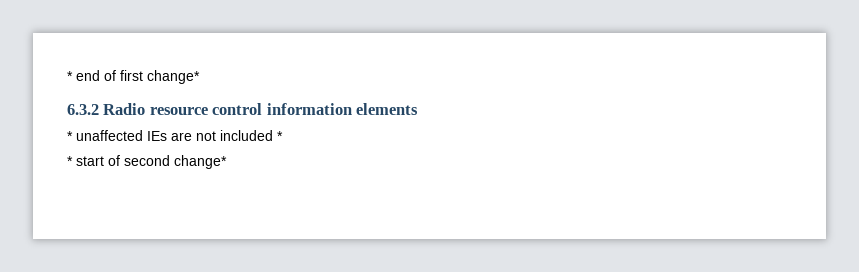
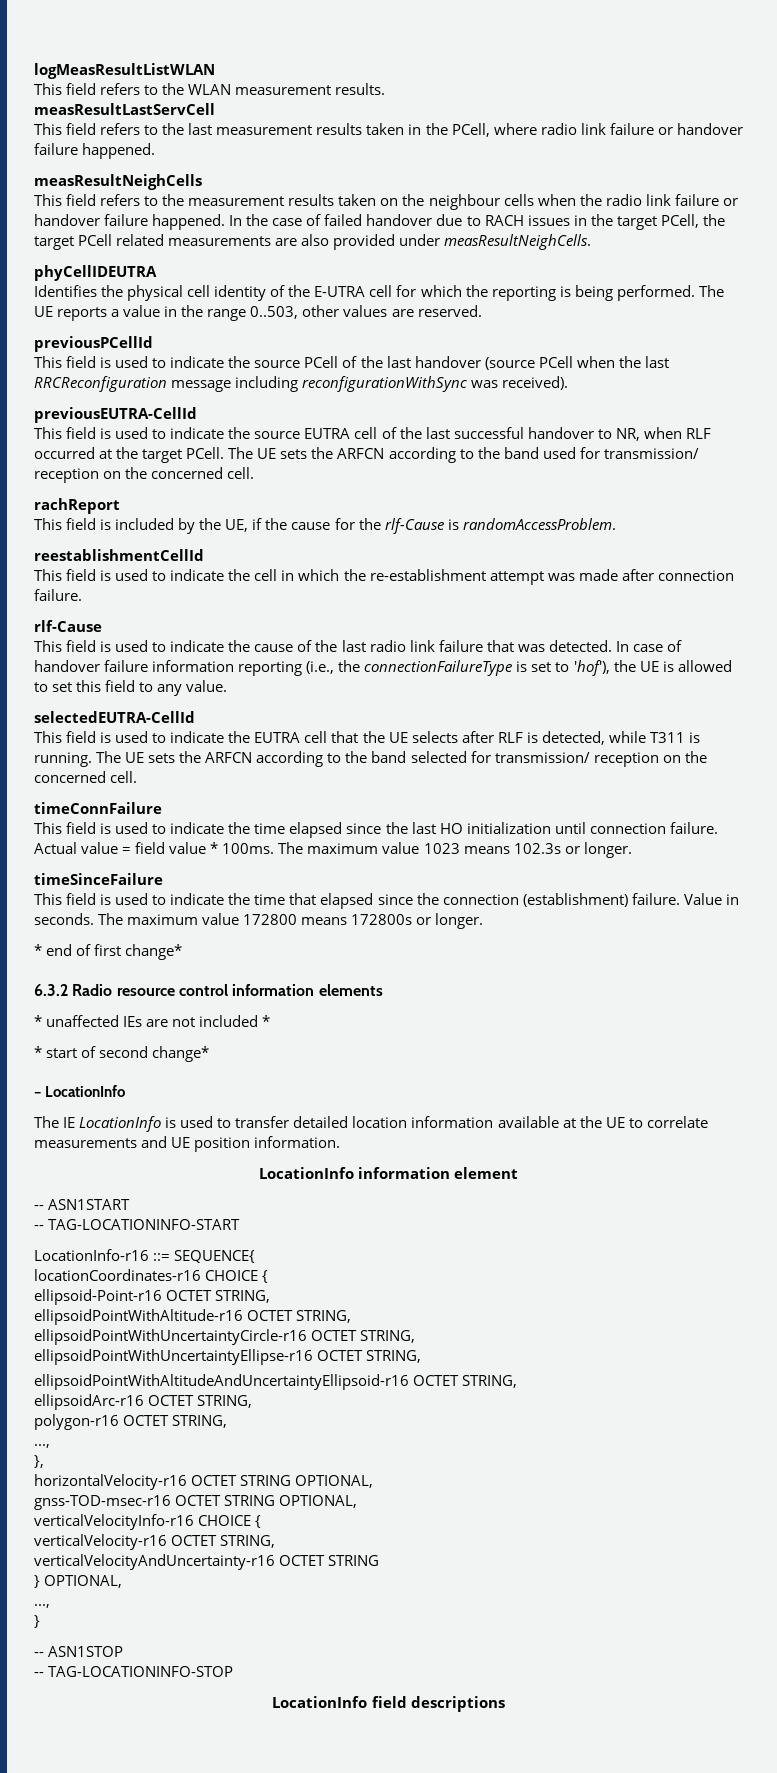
+ logMeasResultListWLAN
+ This field refers to the WLAN measurement results.
+ measResultLastServCell
+ This field refers to the last measurement results taken in the PCell, where radio link failure or handover failure happened.
+ measResultNeighCells
+ This field refers to the measurement results taken on the neighbour cells when the radio link failure or handover failure happened. In the case of failed handover due to RACH issues in the target PCell, the target PCell related measurements are also provided under measResultNeighCells.
+ phyCellIDEUTRA
+ Identifies the physical cell identity of the E-UTRA cell for which the reporting is being performed. The UE reports a value in the range 0..503, other values are reserved.
+ previousPCellId
+ This field is used to indicate the source PCell of the last handover (source PCell when the last RRCReconfiguration message including reconfigurationWithSync was received).
+ previousEUTRA-CellId
+ This field is used to indicate the source EUTRA cell of the last successful handover to NR, when RLF occurred at the target PCell. The UE sets the ARFCN according to the band used for transmission/ reception on the concerned cell.
+ rachReport
+ This field is included by the UE, if the cause for the rlf-Cause is randomAccessProblem.
+ reestablishmentCellId
+ This field is used to indicate the cell in which the re-establishment attempt was made after connection failure.
+ rlf-Cause
+ This field is used to indicate the cause of the last radio link failure that was detected. In case of handover failure information reporting (i.e., the connectionFailureType is set to 'hof'), the UE is allowed to set this field to any value.
+ selectedEUTRA-CellId
+ This field is used to indicate the EUTRA cell that the UE selects after RLF is detected, while T311 is running. The UE sets the ARFCN according to the band selected for transmission/ reception on the concerned cell.
+ timeConnFailure
+ This field is used to indicate the time elapsed since the last HO initialization until connection failure. Actual value = field value * 100ms. The maximum value 1023 means 102.3s or longer.
+ timeSinceFailure
+ This field is used to indicate the time that elapsed since the connection (establishment) failure. Value in seconds. The maximum value 172800 means 172800s or longer.
+ – LocationInfo
+ The IE LocationInfo is used to transfer detailed location information available at the UE to correlate measurements and UE position information.
+ LocationInfo information element
+ -- ASN1START
+ -- TAG-LOCATIONINFO-START
+ LocationInfo-r16 ::= SEQUENCE{
+ locationCoordinates-r16 CHOICE {
+ ellipsoid-Point-r16 OCTET STRING,
+ ellipsoidPointWithAltitude-r16 OCTET STRING,
+ ellipsoidPointWithUncertaintyCircle-r16 OCTET STRING,
+ ellipsoidPointWithUncertaintyEllipse-r16 OCTET STRING,
+ ellipsoidPointWithAltitudeAndUncertaintyEllipsoid-r16 OCTET STRING,
+ ellipsoidArc-r16 OCTET STRING,
+ polygon-r16 OCTET STRING,
+ ...,
+ },
+ horizontalVelocity-r16 OCTET STRING OPTIONAL,
+ gnss-TOD-msec-r16 OCTET STRING OPTIONAL,
+ verticalVelocityInfo-r16 CHOICE {
+ verticalVelocity-r16 OCTET STRING,
+ verticalVelocityAndUncertainty-r16 OCTET STRING
+ } OPTIONAL,
+ ...,
+ }
+ -- ASN1STOP
+ -- TAG-LOCATIONINFO-STOP
+ LocationInfo field descriptions

